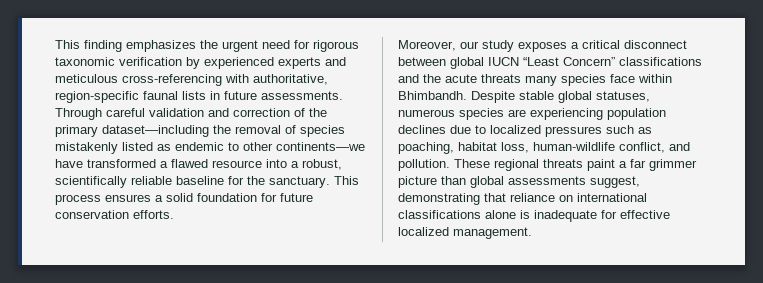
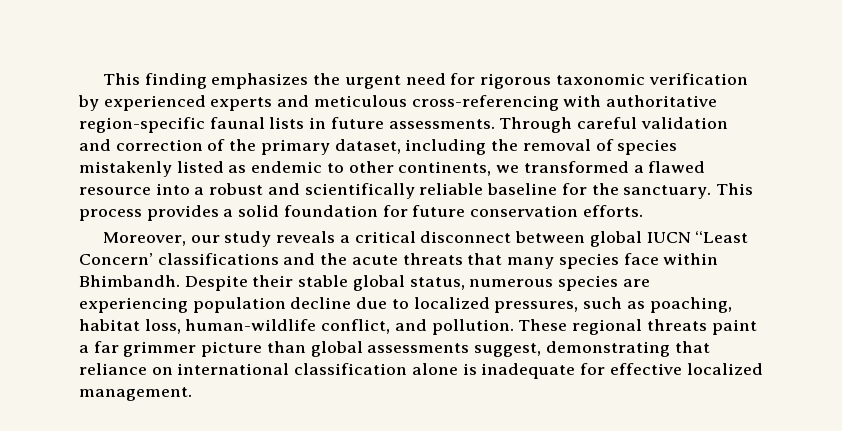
- This finding emphasizes the urgent need for rigorous taxonomic verification by experienced experts and meticulous cross-referencing with authoritative, region-specific faunal lists in future assessments.
+ This finding emphasizes the urgent need for rigorous taxonomic verification by experienced experts and meticulous cross-referencing with authoritative region-specific faunal lists in future assessments.
- Through careful validation and correction of the primary dataset—including the removal of species mistakenly listed as endemic to other continents—we have transformed a flawed resource into a robust, scientifically reliable baseline for the sanctuary.
+ Through careful validation and correction of the primary dataset, including the removal of species mistakenly listed as endemic to other continents, we transformed a flawed resource into a robust and scientifically reliable baseline for the sanctuary.
- This process ensures a solid foundation for future conservation efforts.
+ This process provides a solid foundation for future conservation efforts.
- Moreover, our study exposes a critical disconnect between global IUCN “Least Concern” classifications and the acute threats many species face within Bhimbandh.
+ Moreover, our study reveals a critical disconnect between global IUCN “Least Concern’ classifications and the acute threats that many species face within Bhimbandh.
- Despite stable global statuses, numerous species are experiencing population declines due to localized pressures such as poaching, habitat loss, human-wildlife conflict, and pollution.
+ Despite their stable global status, numerous species are experiencing population decline due to localized pressures, such as poaching, habitat loss, human-wildlife conflict, and pollution.
- These regional threats paint a far grimmer picture than global assessments suggest, demonstrating that reliance on international classifications alone is inadequate for effective localized management.
+ These regional threats paint a far grimmer picture than global assessments suggest, demonstrating that reliance on international classification alone is inadequate for effective localized management.

